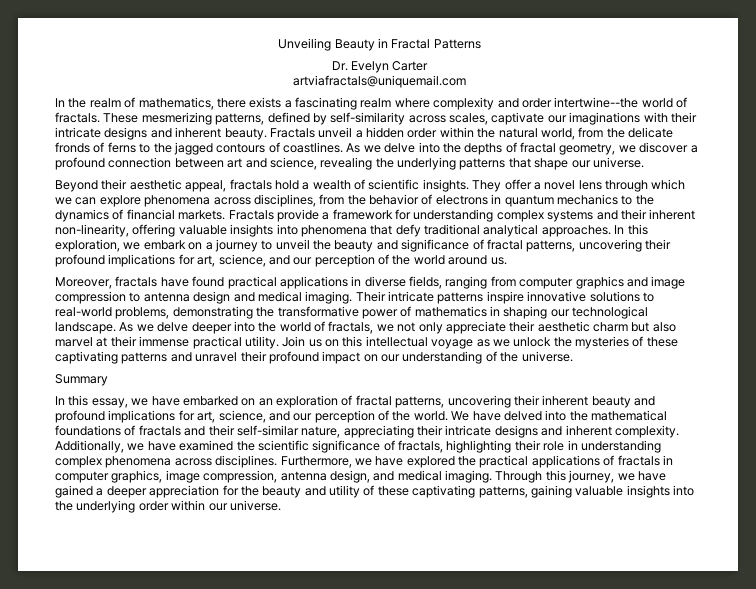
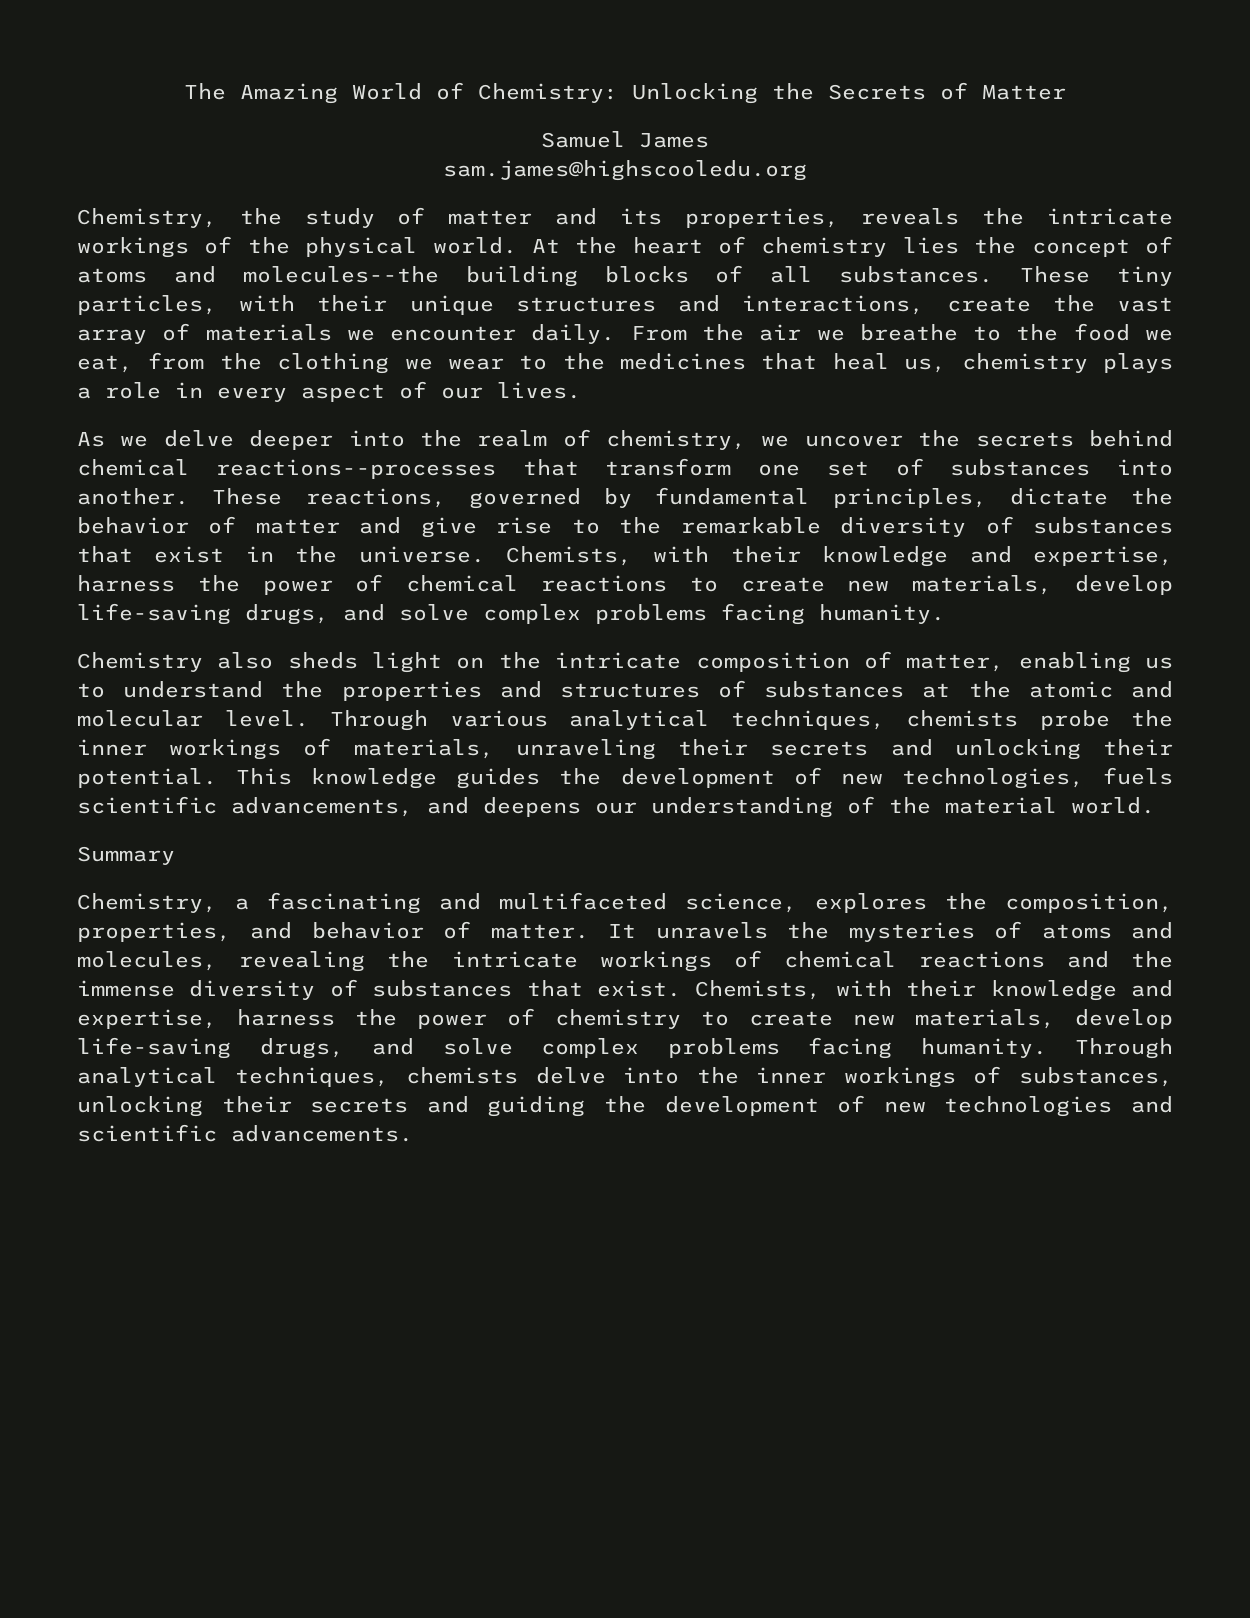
- Unveiling Beauty in Fractal Patterns
- Dr. Evelyn Carter
- artviafractals@uniquemail.com
- In the realm of mathematics, there exists a fascinating realm where complexity and order intertwine--the world of fractals. These mesmerizing patterns, defined by self-similarity across scales, captivate our imaginations with their intricate designs and inherent beauty. Fractals unveil a hidden order within the natural world, from the delicate fronds of ferns to the jagged contours of coastlines. As we delve into the depths of fractal geometry, we discover a profound connection between art and science, revealing the underlying patterns that shape our universe.
- Beyond their aesthetic appeal, fractals hold a wealth of scientific insights. They offer a novel lens through which we can explore phenomena across disciplines, from the behavior of electrons in quantum mechanics to the dynamics of financial markets. Fractals provide a framework for understanding complex systems and their inherent non-linearity, offering valuable insights into phenomena that defy traditional analytical approaches. In this exploration, we embark on a journey to unveil the beauty and significance of fractal patterns, uncovering their profound implications for art, science, and our perception of the world around us.
- Moreover, fractals have found practical applications in diverse fields, ranging from computer graphics and image compression to antenna design and medical imaging. Their intricate patterns inspire innovative solutions to real-world problems, demonstrating the transformative power of mathematics in shaping our technological landscape. As we delve deeper into the world of fractals, we not only appreciate their aesthetic charm but also marvel at their immense practical utility. Join us on this intellectual voyage as we unlock the mysteries of these captivating patterns and unravel their profound impact on our understanding of the universe.
+ The Amazing World of Chemistry: Unlocking the Secrets of Matter
+ Samuel James
+ sam.james@highscooledu.org
+ Chemistry, the study of matter and its properties, reveals the intricate workings of the physical world. At the heart of chemistry lies the concept of atoms and molecules--the building blocks of all substances. These tiny particles, with their unique structures and interactions, create the vast array of materials we encounter daily. From the air we breathe to the food we eat, from the clothing we wear to the medicines that heal us, chemistry plays a role in every aspect of our lives.
+ As we delve deeper into the realm of chemistry, we uncover the secrets behind chemical reactions--processes that transform one set of substances into another. These reactions, governed by fundamental principles, dictate the behavior of matter and give rise to the remarkable diversity of substances that exist in the universe. Chemists, with their knowledge and expertise, harness the power of chemical reactions to create new materials, develop life-saving drugs, and solve complex problems facing humanity.
+ Chemistry also sheds light on the intricate composition of matter, enabling us to understand the properties and structures of substances at the atomic and molecular level. Through various analytical techniques, chemists probe the inner workings of materials, unraveling their secrets and unlocking their potential. This knowledge guides the development of new technologies, fuels scientific advancements, and deepens our understanding of the material world.
- In this essay, we have embarked on an exploration of fractal patterns, uncovering their inherent beauty and profound implications for art, science, and our perception of the world. We have delved into the mathematical foundations of fractals and their self-similar nature, appreciating their intricate designs and inherent complexity. Additionally, we have examined the scientific significance of fractals, highlighting their role in understanding complex phenomena across disciplines. Furthermore, we have explored the practical applications of fractals in computer graphics, image compression, antenna design, and medical imaging. Through this journey, we have gained a deeper appreciation for the beauty and utility of these captivating patterns, gaining valuable insights into the underlying order within our universe.
+ Chemistry, a fascinating and multifaceted science, explores the composition, properties, and behavior of matter. It unravels the mysteries of atoms and molecules, revealing the intricate workings of chemical reactions and the immense diversity of substances that exist. Chemists, with their knowledge and expertise, harness the power of chemistry to create new materials, develop life-saving drugs, and solve complex problems facing humanity. Through analytical techniques, chemists delve into the inner workings of substances, unlocking their secrets and guiding the development of new technologies and scientific advancements.

